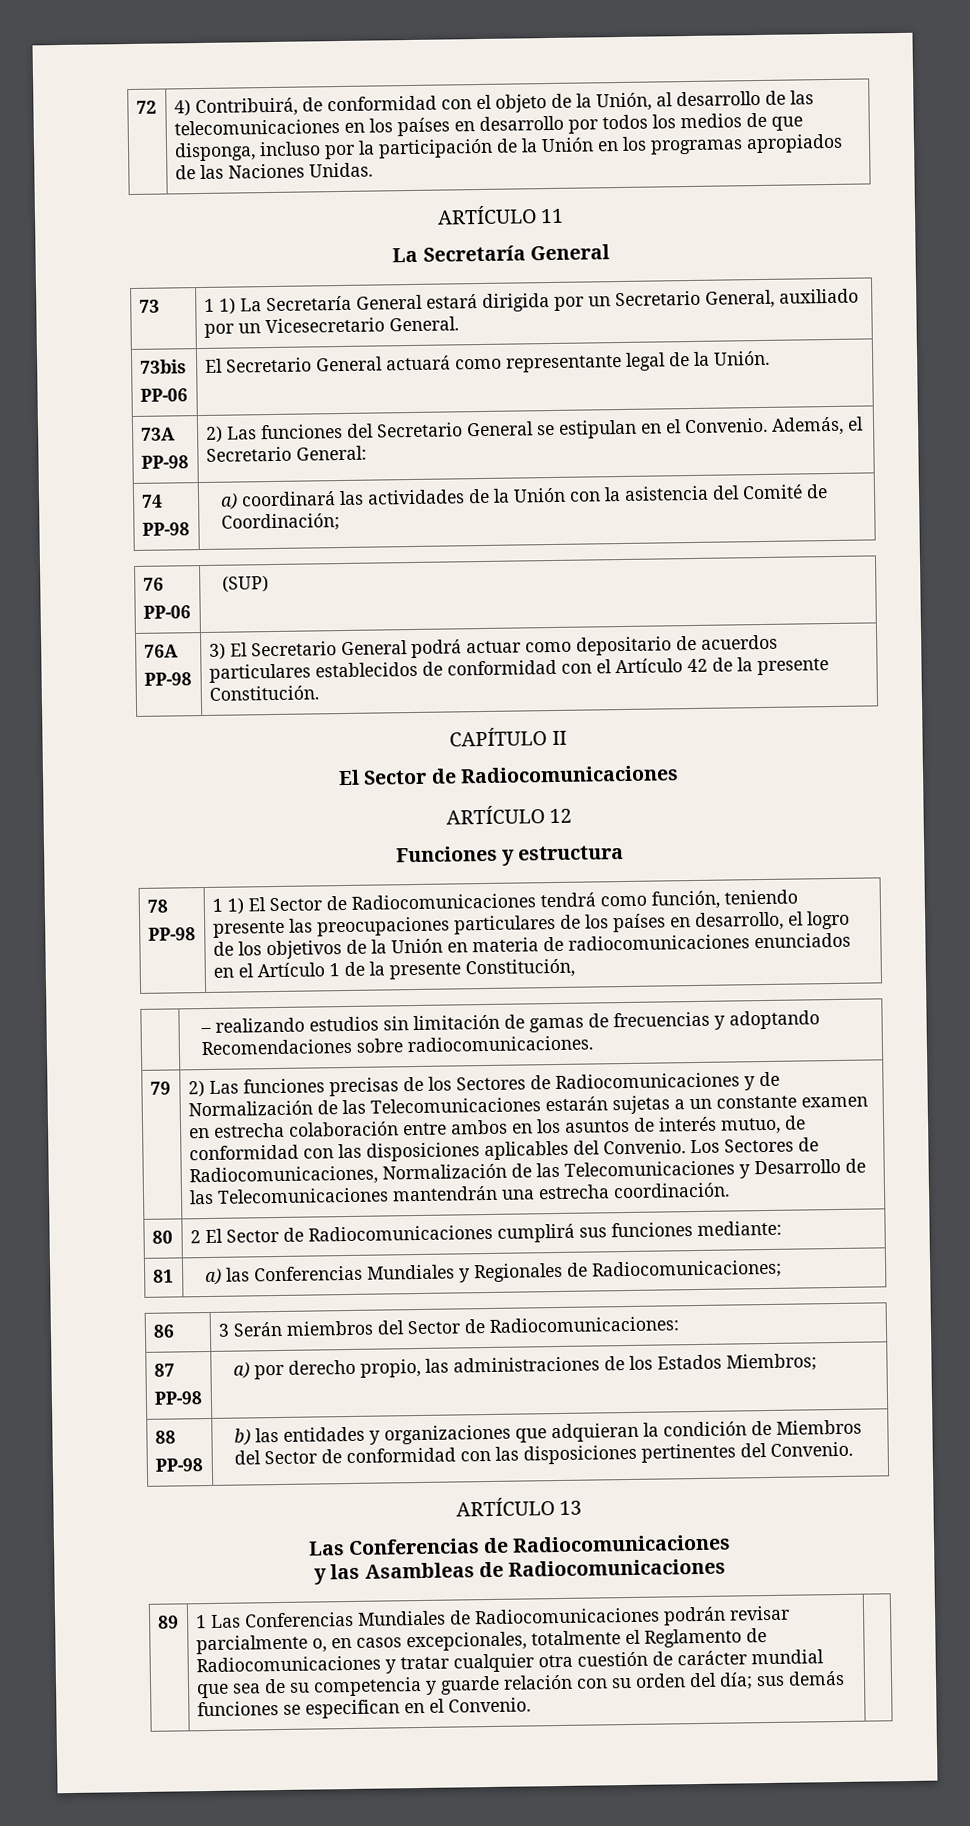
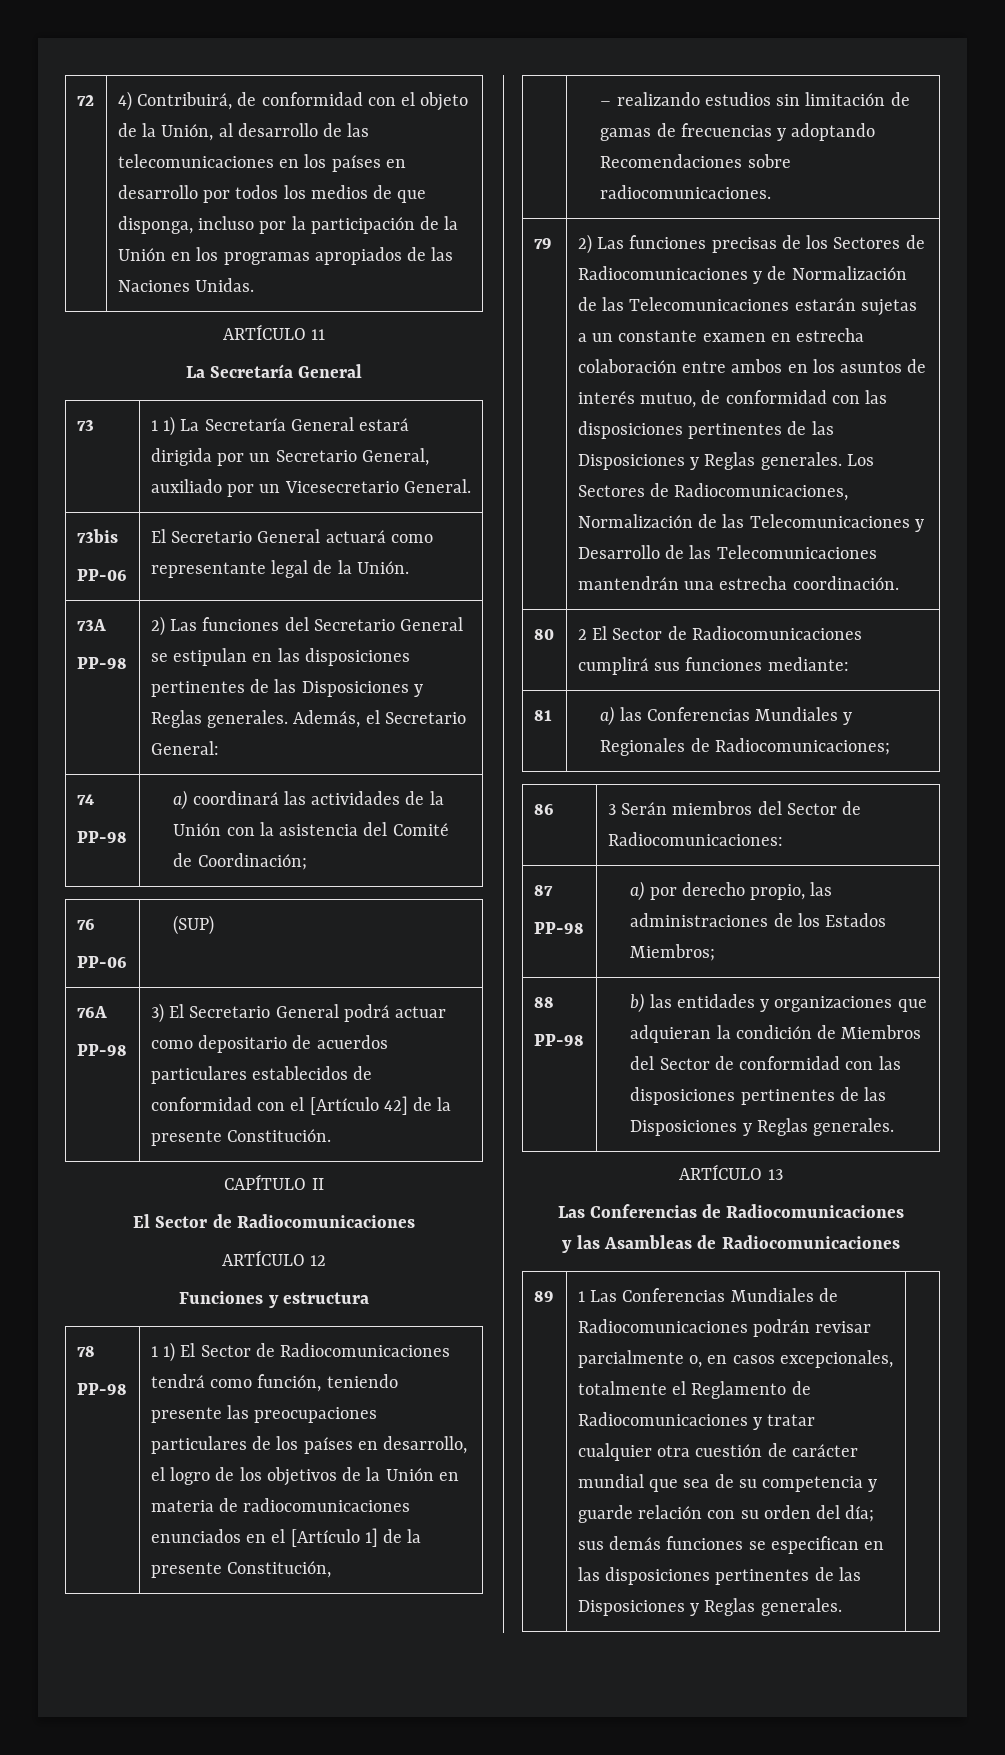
  73A
- PP-98 | 2) Las funciones del Secretario General se estipulan en el Convenio. Además, el Secretario General:
+ PP-98 | 2) Las funciones del Secretario General se estipulan en las disposiciones pertinentes de las Disposiciones y Reglas generales. Además, el Secretario General:
  76A
- PP-98 | 3) El Secretario General podrá actuar como depositario de acuerdos particulares establecidos de conformidad con el Artículo 42 de la presente Constitución.
+ PP-98 | 3) El Secretario General podrá actuar como depositario de acuerdos particulares establecidos de conformidad con el [Artículo 42] de la presente Constitución.
- 1 1) El Sector de Radiocomunicaciones tendrá como función, teniendo presente las preocupaciones particulares de los países en desarrollo, el logro de los objetivos de la Unión en materia de radiocomunicaciones enunciados en el Artículo 1 de la presente Constitución,
+ 1 1) El Sector de Radiocomunicaciones tendrá como función, teniendo presente las preocupaciones particulares de los países en desarrollo, el logro de los objetivos de la Unión en materia de radiocomunicaciones enunciados en el [Artículo 1] de la presente Constitución,
- 2) Las funciones precisas de los Sectores de Radiocomunicaciones y de Normalización de las Telecomunicaciones estarán sujetas a un constante examen en estrecha colaboración entre ambos en los asuntos de interés mutuo, de conformidad con las disposiciones aplicables del Convenio.
+ 2) Las funciones precisas de los Sectores de Radiocomunicaciones y de Normalización de las Telecomunicaciones estarán sujetas a un constante examen en estrecha colaboración entre ambos en los asuntos de interés mutuo, de conformidad con las disposiciones pertinentes de las Disposiciones y Reglas generales.
  88
- PP-98 | b) las entidades y organizaciones que adquieran la condición de Miembros del Sector de conformidad con las disposiciones pertinentes del Convenio.
+ PP-98 | b) las entidades y organizaciones que adquieran la condición de Miembros del Sector de conformidad con las disposiciones pertinentes de las Disposiciones y Reglas generales.
- 1 Las Conferencias Mundiales de Radiocomunicaciones podrán revisar parcialmente o, en casos excepcionales, totalmente el Reglamento de Radiocomunicaciones y tratar cualquier otra cuestión de carácter mundial que sea de su competencia y guarde relación con su orden del día; sus demás funciones se especifican en el Convenio.
+ 1 Las Conferencias Mundiales de Radiocomunicaciones podrán revisar parcialmente o, en casos excepcionales, totalmente el Reglamento de Radiocomunicaciones y tratar cualquier otra cuestión de carácter mundial que sea de su competencia y guarde relación con su orden del día; sus demás funciones se especifican en las disposiciones pertinentes de las Disposiciones y Reglas generales.

